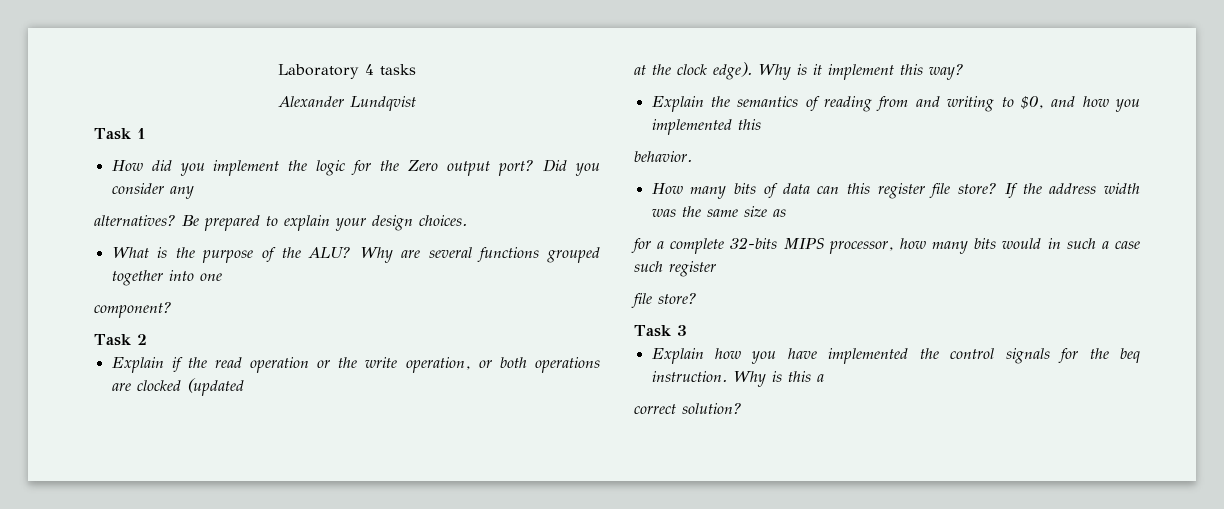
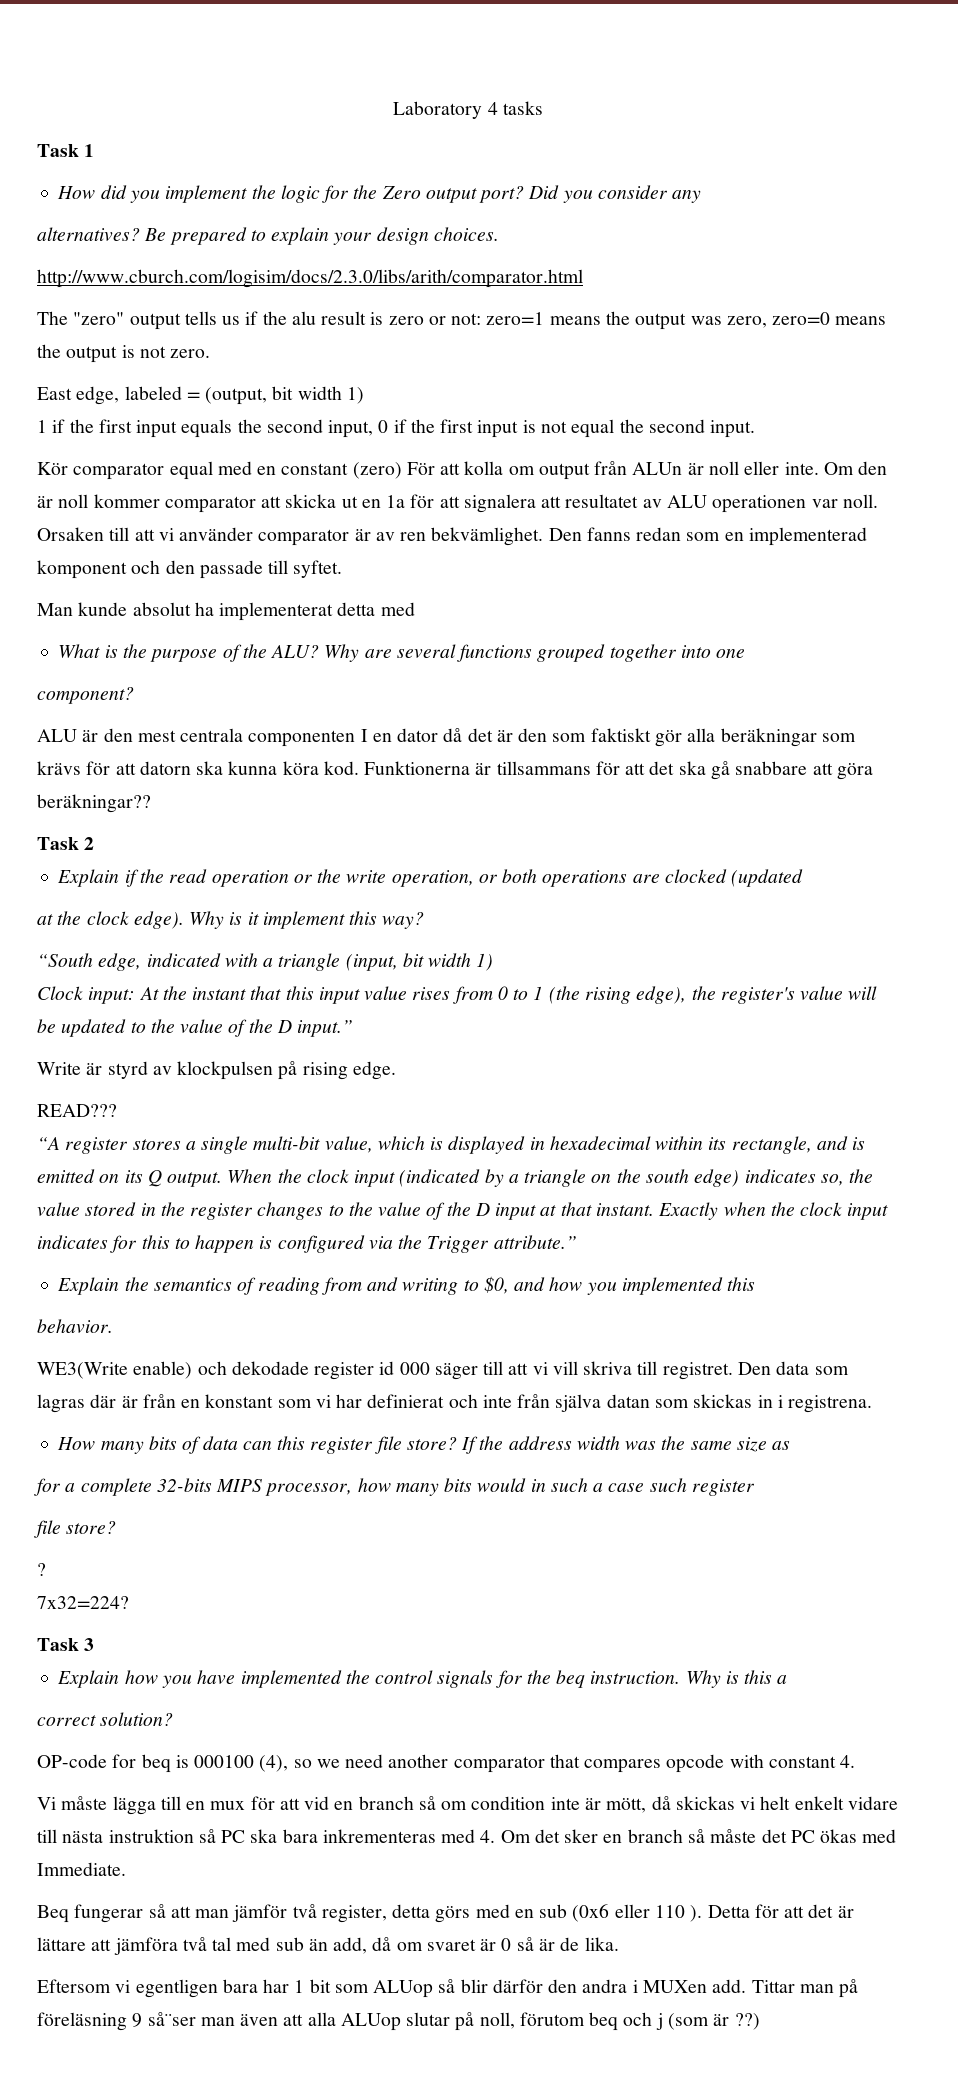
- Alexander Lundqvist
+ http://www.cburch.com/logisim/docs/2.3.0/libs/arith/comparator.html
+ The "zero" output tells us if the alu result is zero or not: zero=1 means the output was zero, zero=0 means the output is not zero.
+ East edge, labeled = (output, bit width 1)
+ 1 if the first input equals the second input, 0 if the first input is not equal the second input.
+ Kör comparator equal med en constant (zero) För att kolla om output från ALUn är noll eller inte. Om den är noll kommer comparator att skicka ut en 1a för att signalera att resultatet av ALU operationen var noll. Orsaken till att vi använder comparator är av ren bekvämlighet. Den fanns redan som en implementerad komponent och den passade till syftet.
+ Man kunde absolut ha implementerat detta med
+ ALU är den mest centrala componenten I en dator då det är den som faktiskt gör alla beräkningar som krävs för att datorn ska kunna köra kod. Funktionerna är tillsammans för att det ska gå snabbare att göra beräkningar??
+ “South edge, indicated with a triangle (input, bit width 1)
+ Clock input: At the instant that this input value rises from 0 to 1 (the rising edge), the register's value will be updated to the value of the D input.”
+ Write är styrd av klockpulsen på rising edge.
+ READ???
+ “A register stores a single multi-bit value, which is displayed in hexadecimal within its rectangle, and is emitted on its Q output. When the clock input (indicated by a triangle on the south edge) indicates so, the value stored in the register changes to the value of the D input at that instant. Exactly when the clock input indicates for this to happen is configured via the Trigger attribute.”
+ WE3(Write enable) och dekodade register id 000 säger till att vi vill skriva till registret. Den data som lagras där är från en konstant som vi har definierat och inte från själva datan som skickas in i registrena.
+ ?
+ 7x32=224?
+ OP-code for beq is 000100 (4), so we need another comparator that compares opcode with constant 4.
+ Vi måste lägga till en mux för att vid en branch så om condition inte är mött, då skickas vi helt enkelt vidare till nästa instruktion så PC ska bara inkrementeras med 4. Om det sker en branch så måste det PC ökas med Immediate.
+ Beq fungerar så att man jämför två register, detta görs med en sub (0x6 eller 110 ). Detta för att det är lättare att jämföra två tal med sub än add, då om svaret är 0 så är de lika.
+ Eftersom vi egentligen bara har 1 bit som ALUop så blir därför den andra i MUXen add. Tittar man på föreläsning 9 så¨ser man även att alla ALUop slutar på noll, förutom beq och j (som är ??)

